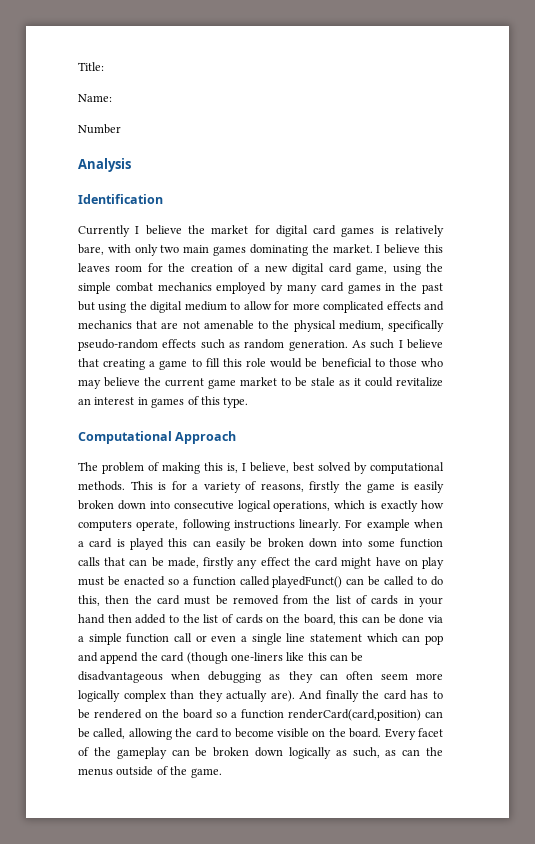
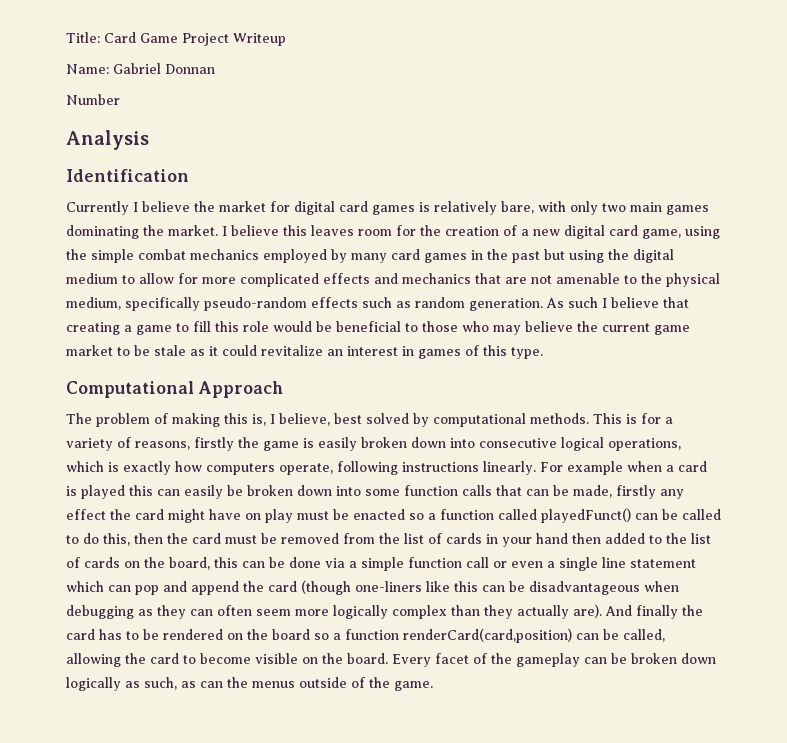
- Title:
+ Title: Card Game Project Writeup
- Name:
+ Name: Gabriel Donnan

